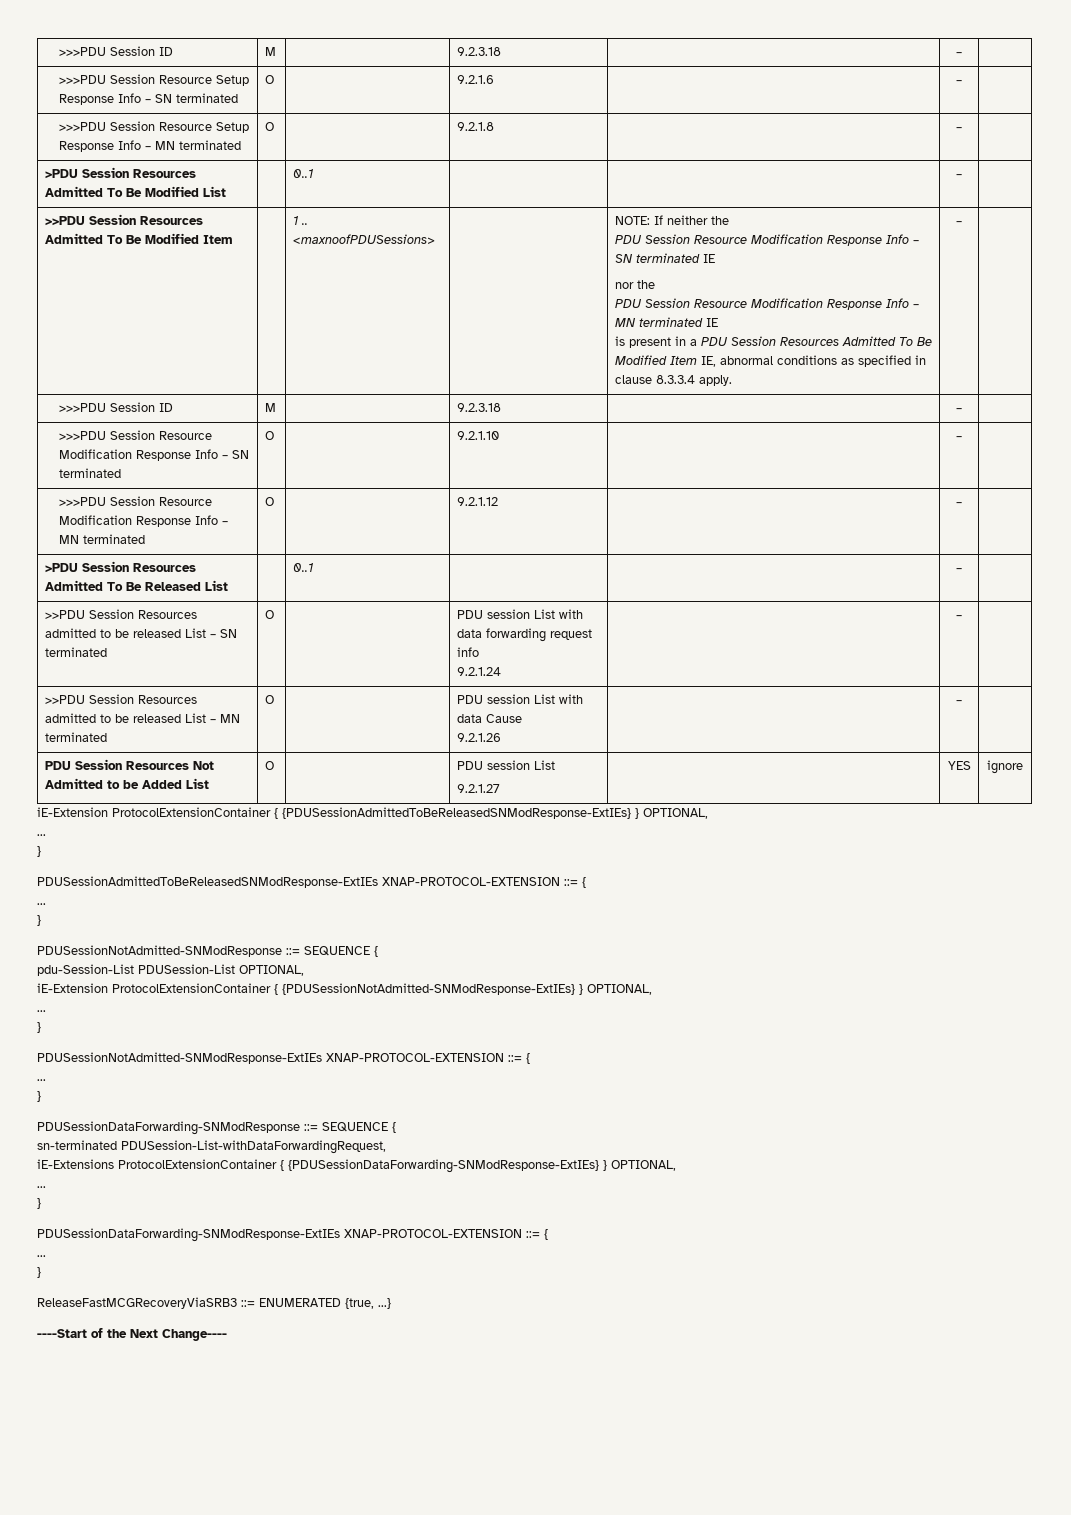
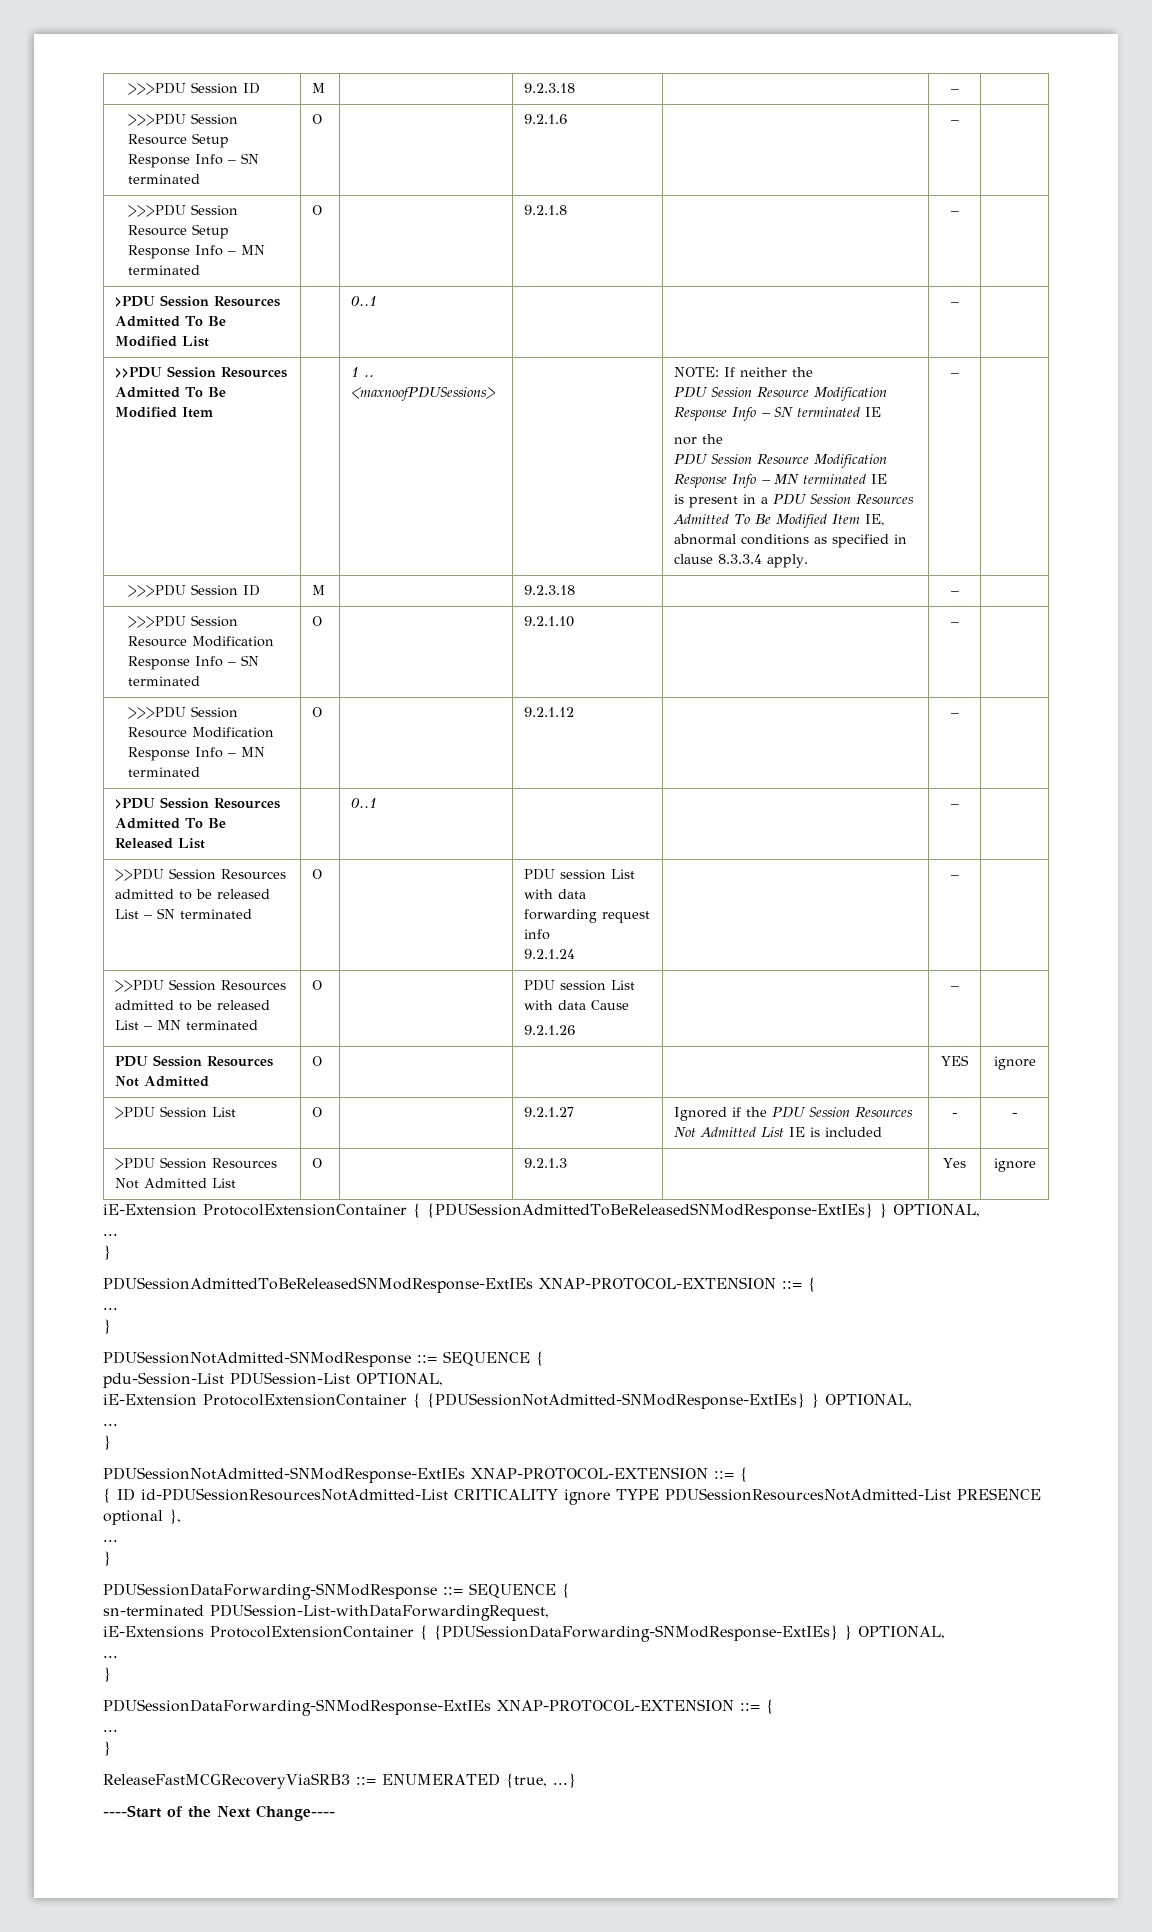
- PDU Session Resources Not Admitted to be Added List | O | | PDU session List
- 9.2.1.27 | | YES | ignore
+ PDU Session Resources Not Admitted | O | | | | YES | ignore
+ >PDU Session List | O | | 9.2.1.27 | Ignored if the PDU Session Resources Not Admitted List IE is included | - | -
+ >PDU Session Resources Not Admitted List | O | | 9.2.1.3 | | Yes | ignore
+ { ID id-PDUSessionResourcesNotAdmitted-List CRITICALITY ignore TYPE PDUSessionResourcesNotAdmitted-List PRESENCE optional },

